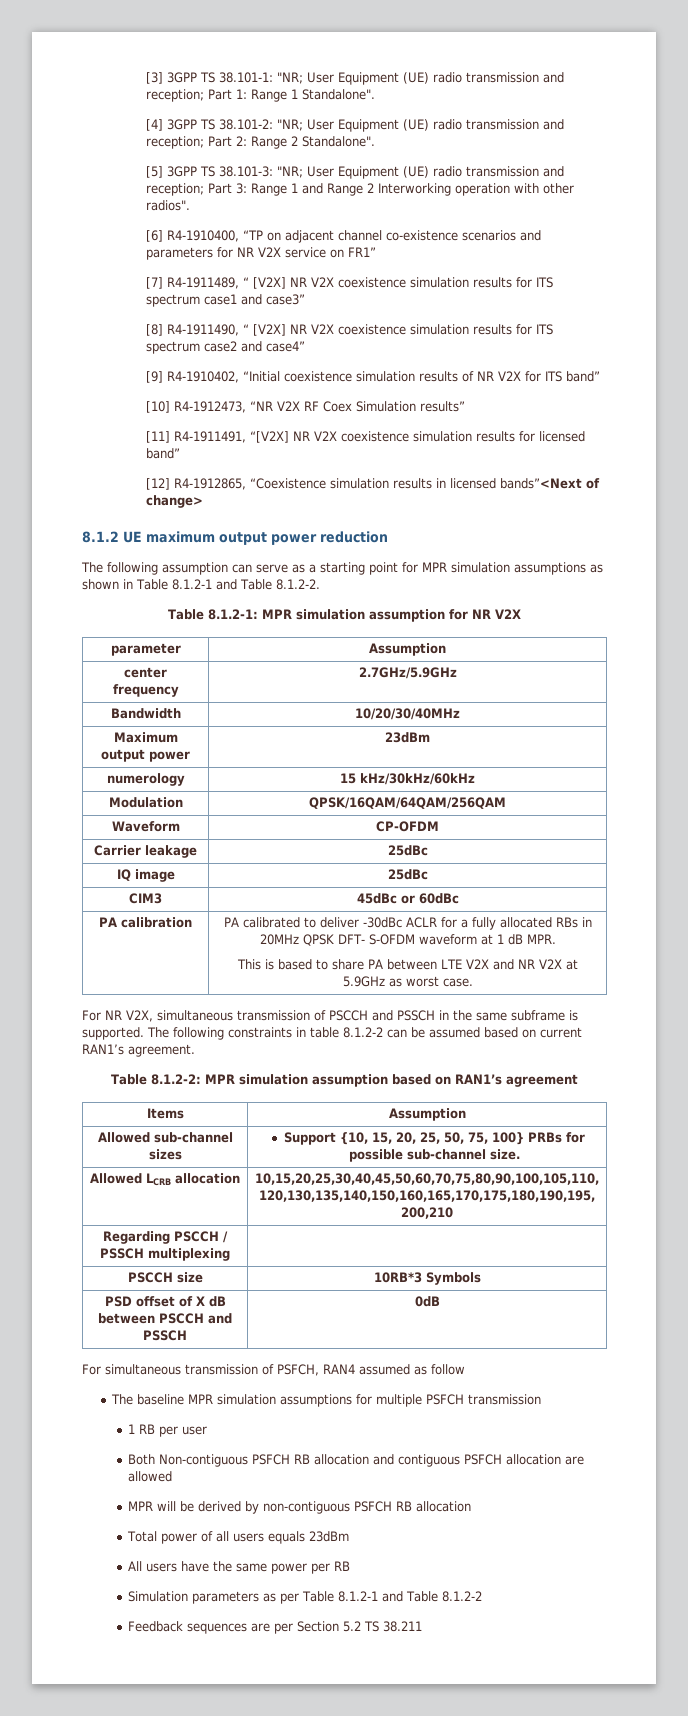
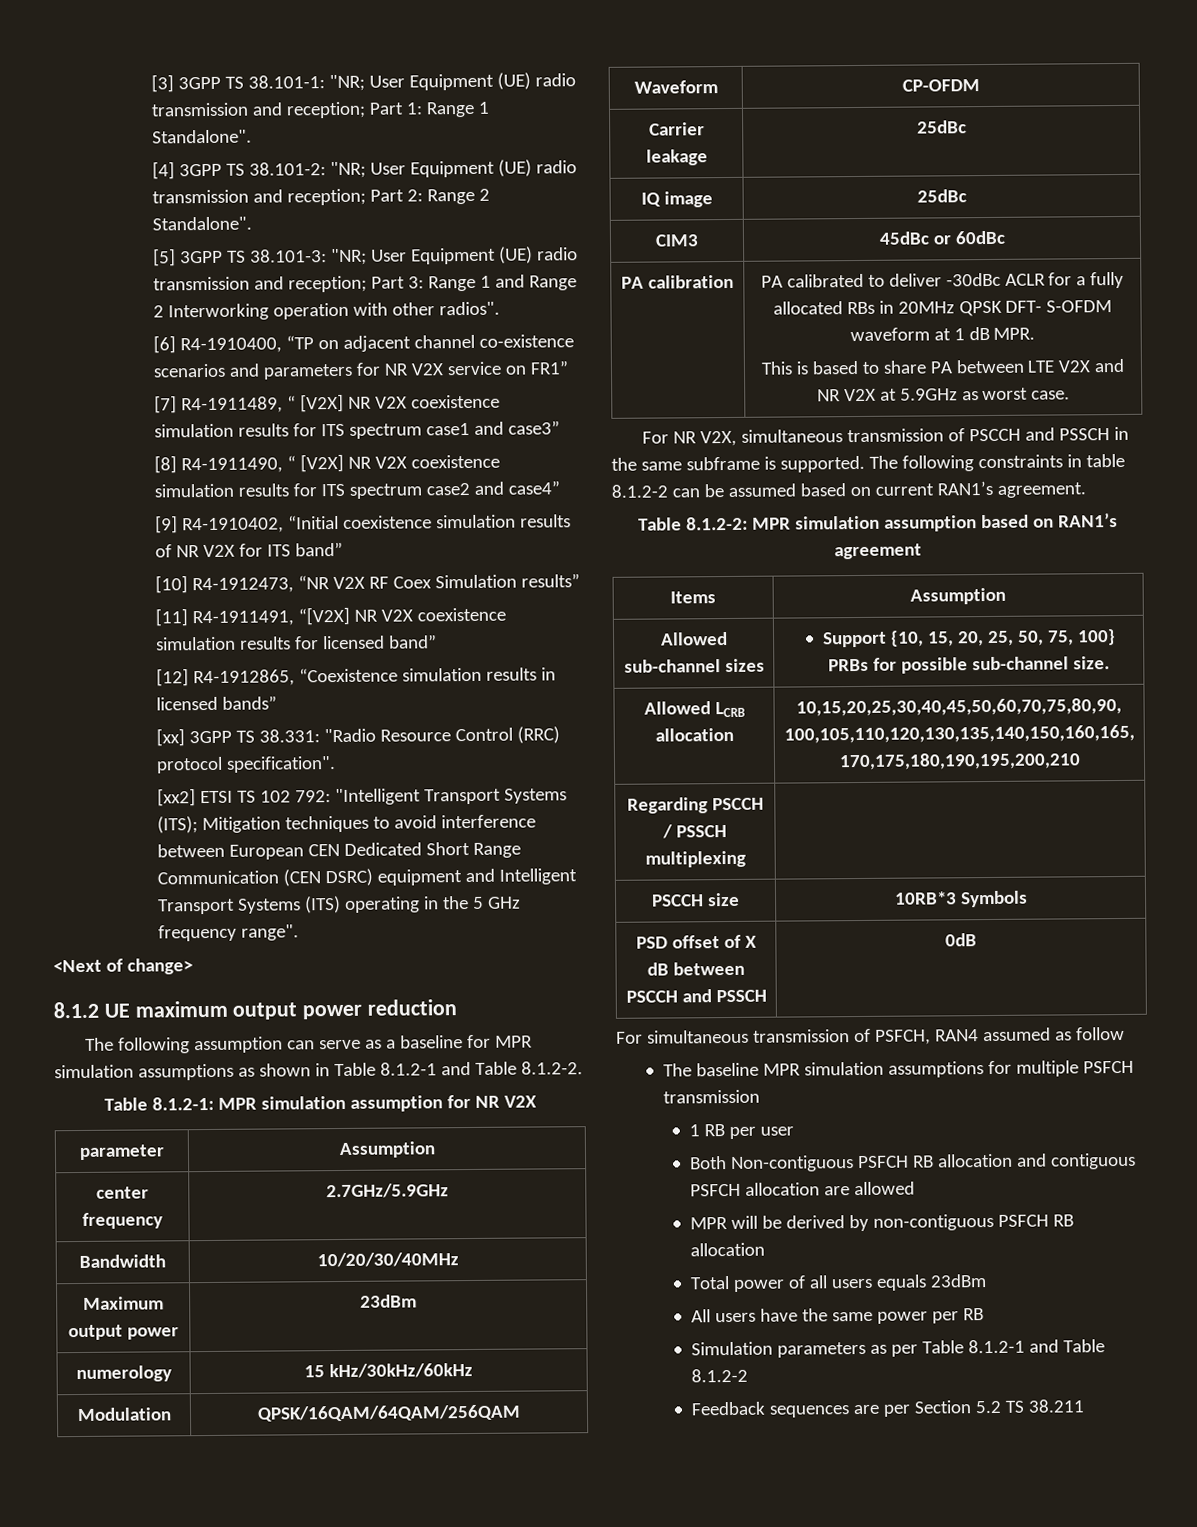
- [12] R4-1912865, “Coexistence simulation results in licensed bands”<Next of change>
+ [12] R4-1912865, “Coexistence simulation results in licensed bands”
+ [xx] 3GPP TS 38.331: "Radio Resource Control (RRC) protocol specification".
+ [xx2] ETSI TS 102 792: "Intelligent Transport Systems (ITS); Mitigation techniques to avoid interference between European CEN Dedicated Short Range Communication (CEN DSRC) equipment and Intelligent Transport Systems (ITS) operating in the 5 GHz frequency range".
+ <Next of change>
- The following assumption can serve as a starting point for MPR simulation assumptions as shown in Table 8.1.2-1 and Table 8.1.2-2.
+ The following assumption can serve as a baseline for MPR simulation assumptions as shown in Table 8.1.2-1 and Table 8.1.2-2.

